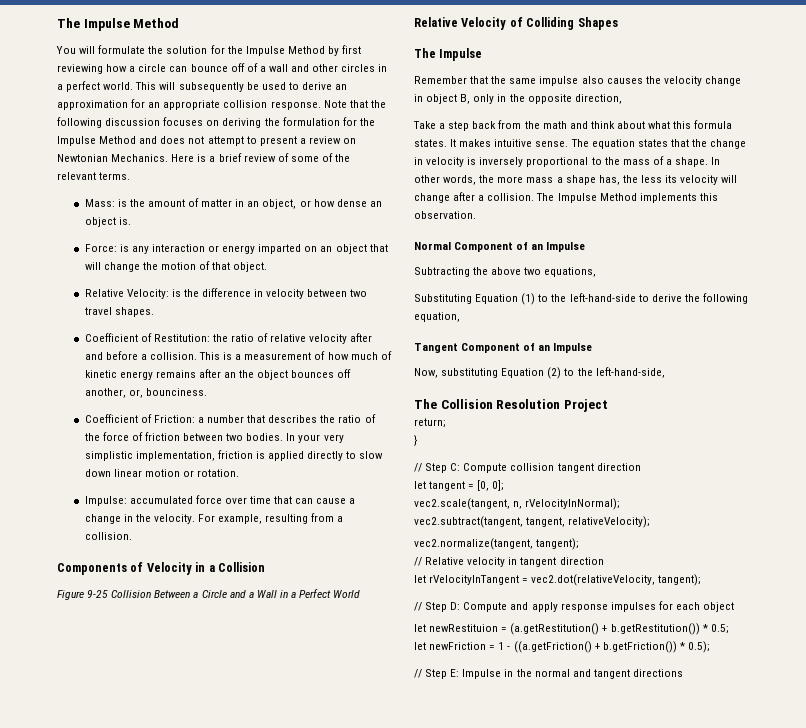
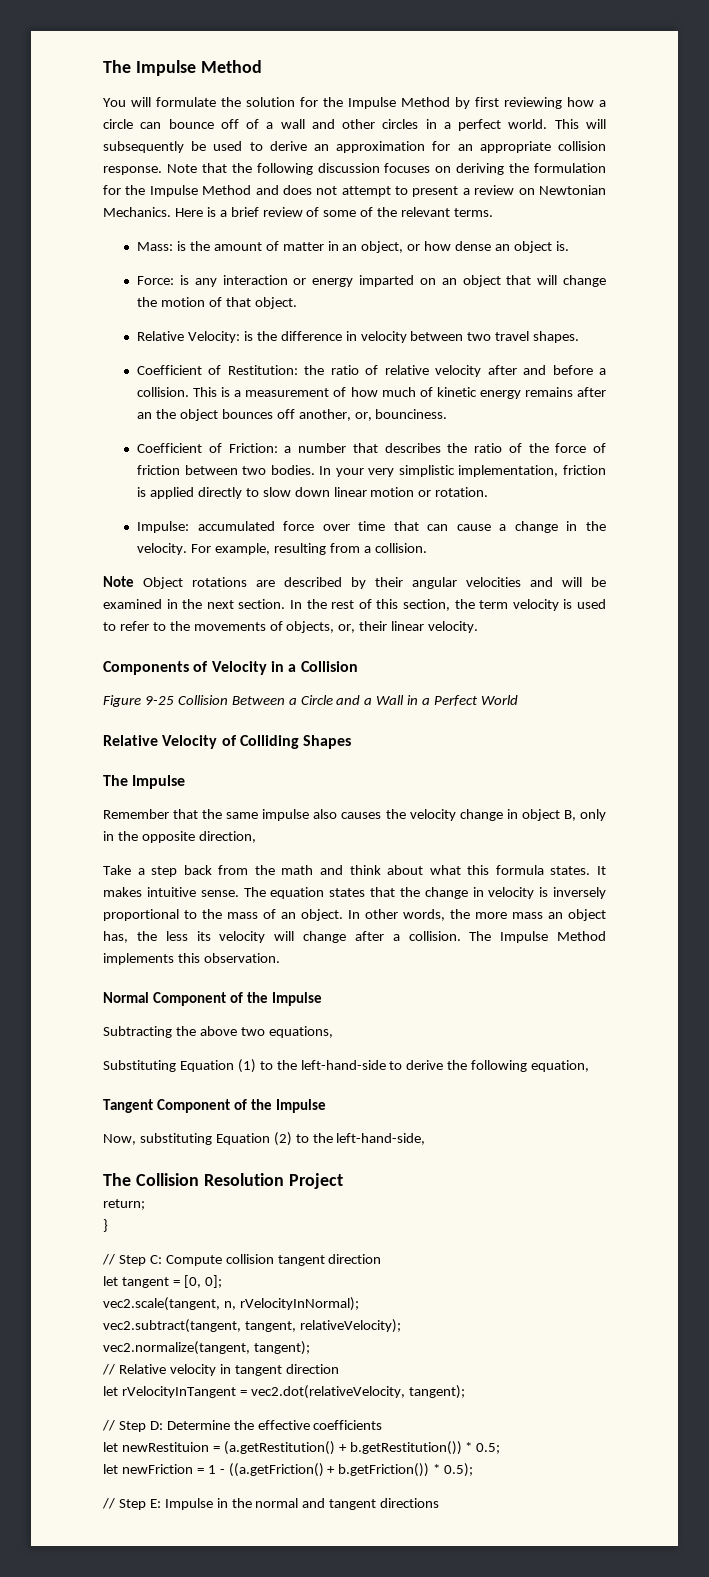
+ Note Object rotations are described by their angular velocities and will be examined in the next section. In the rest of this section, the term velocity is used to refer to the movements of objects, or, their linear velocity.
- The equation states that the change in velocity is inversely proportional to the mass of a shape.
+ The equation states that the change in velocity is inversely proportional to the mass of an object.
- In other words, the more mass a shape has, the less its velocity will change after a collision.
+ In other words, the more mass an object has, the less its velocity will change after a collision.
- Normal Component of an Impulse
+ Normal Component of the Impulse
- Tangent Component of an Impulse
+ Tangent Component of the Impulse
- // Step D: Compute and apply response impulses for each object
+ // Step D: Determine the effective coefficients

